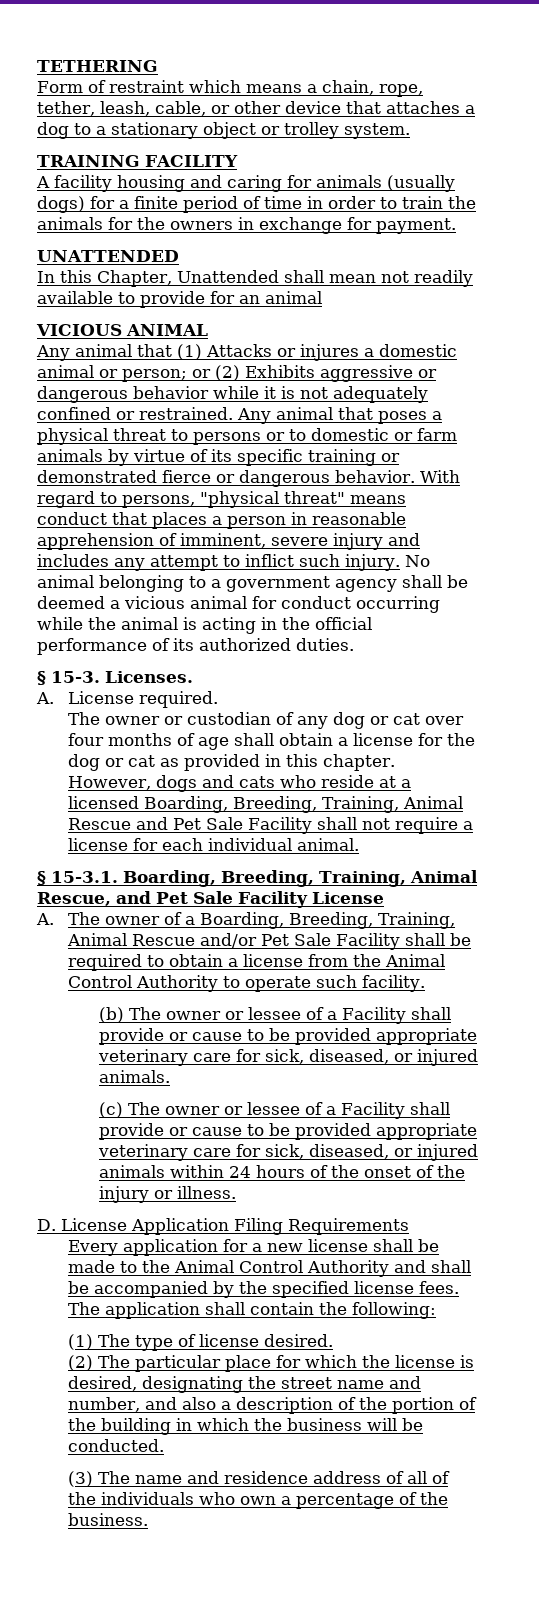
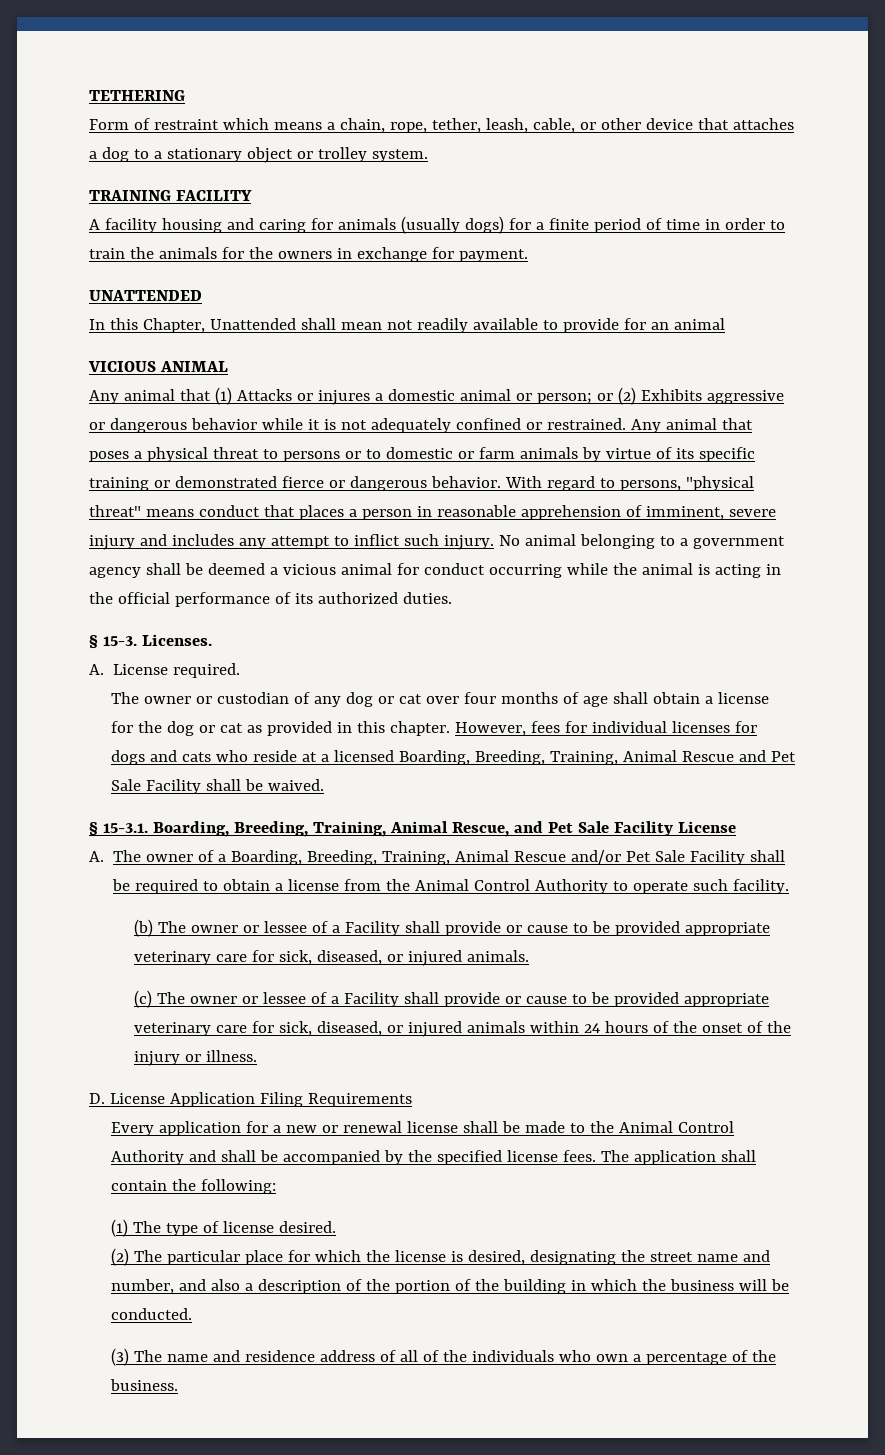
- However, dogs and cats who reside at a licensed Boarding, Breeding, Training, Animal Rescue and Pet Sale Facility shall not require a license for each individual animal.
+ However, fees for individual licenses for dogs and cats who reside at a licensed Boarding, Breeding, Training, Animal Rescue and Pet Sale Facility shall be waived.
- Every application for a new license shall be made to the Animal Control Authority and shall be accompanied by the specified license fees.
+ Every application for a new or renewal license shall be made to the Animal Control Authority and shall be accompanied by the specified license fees.

